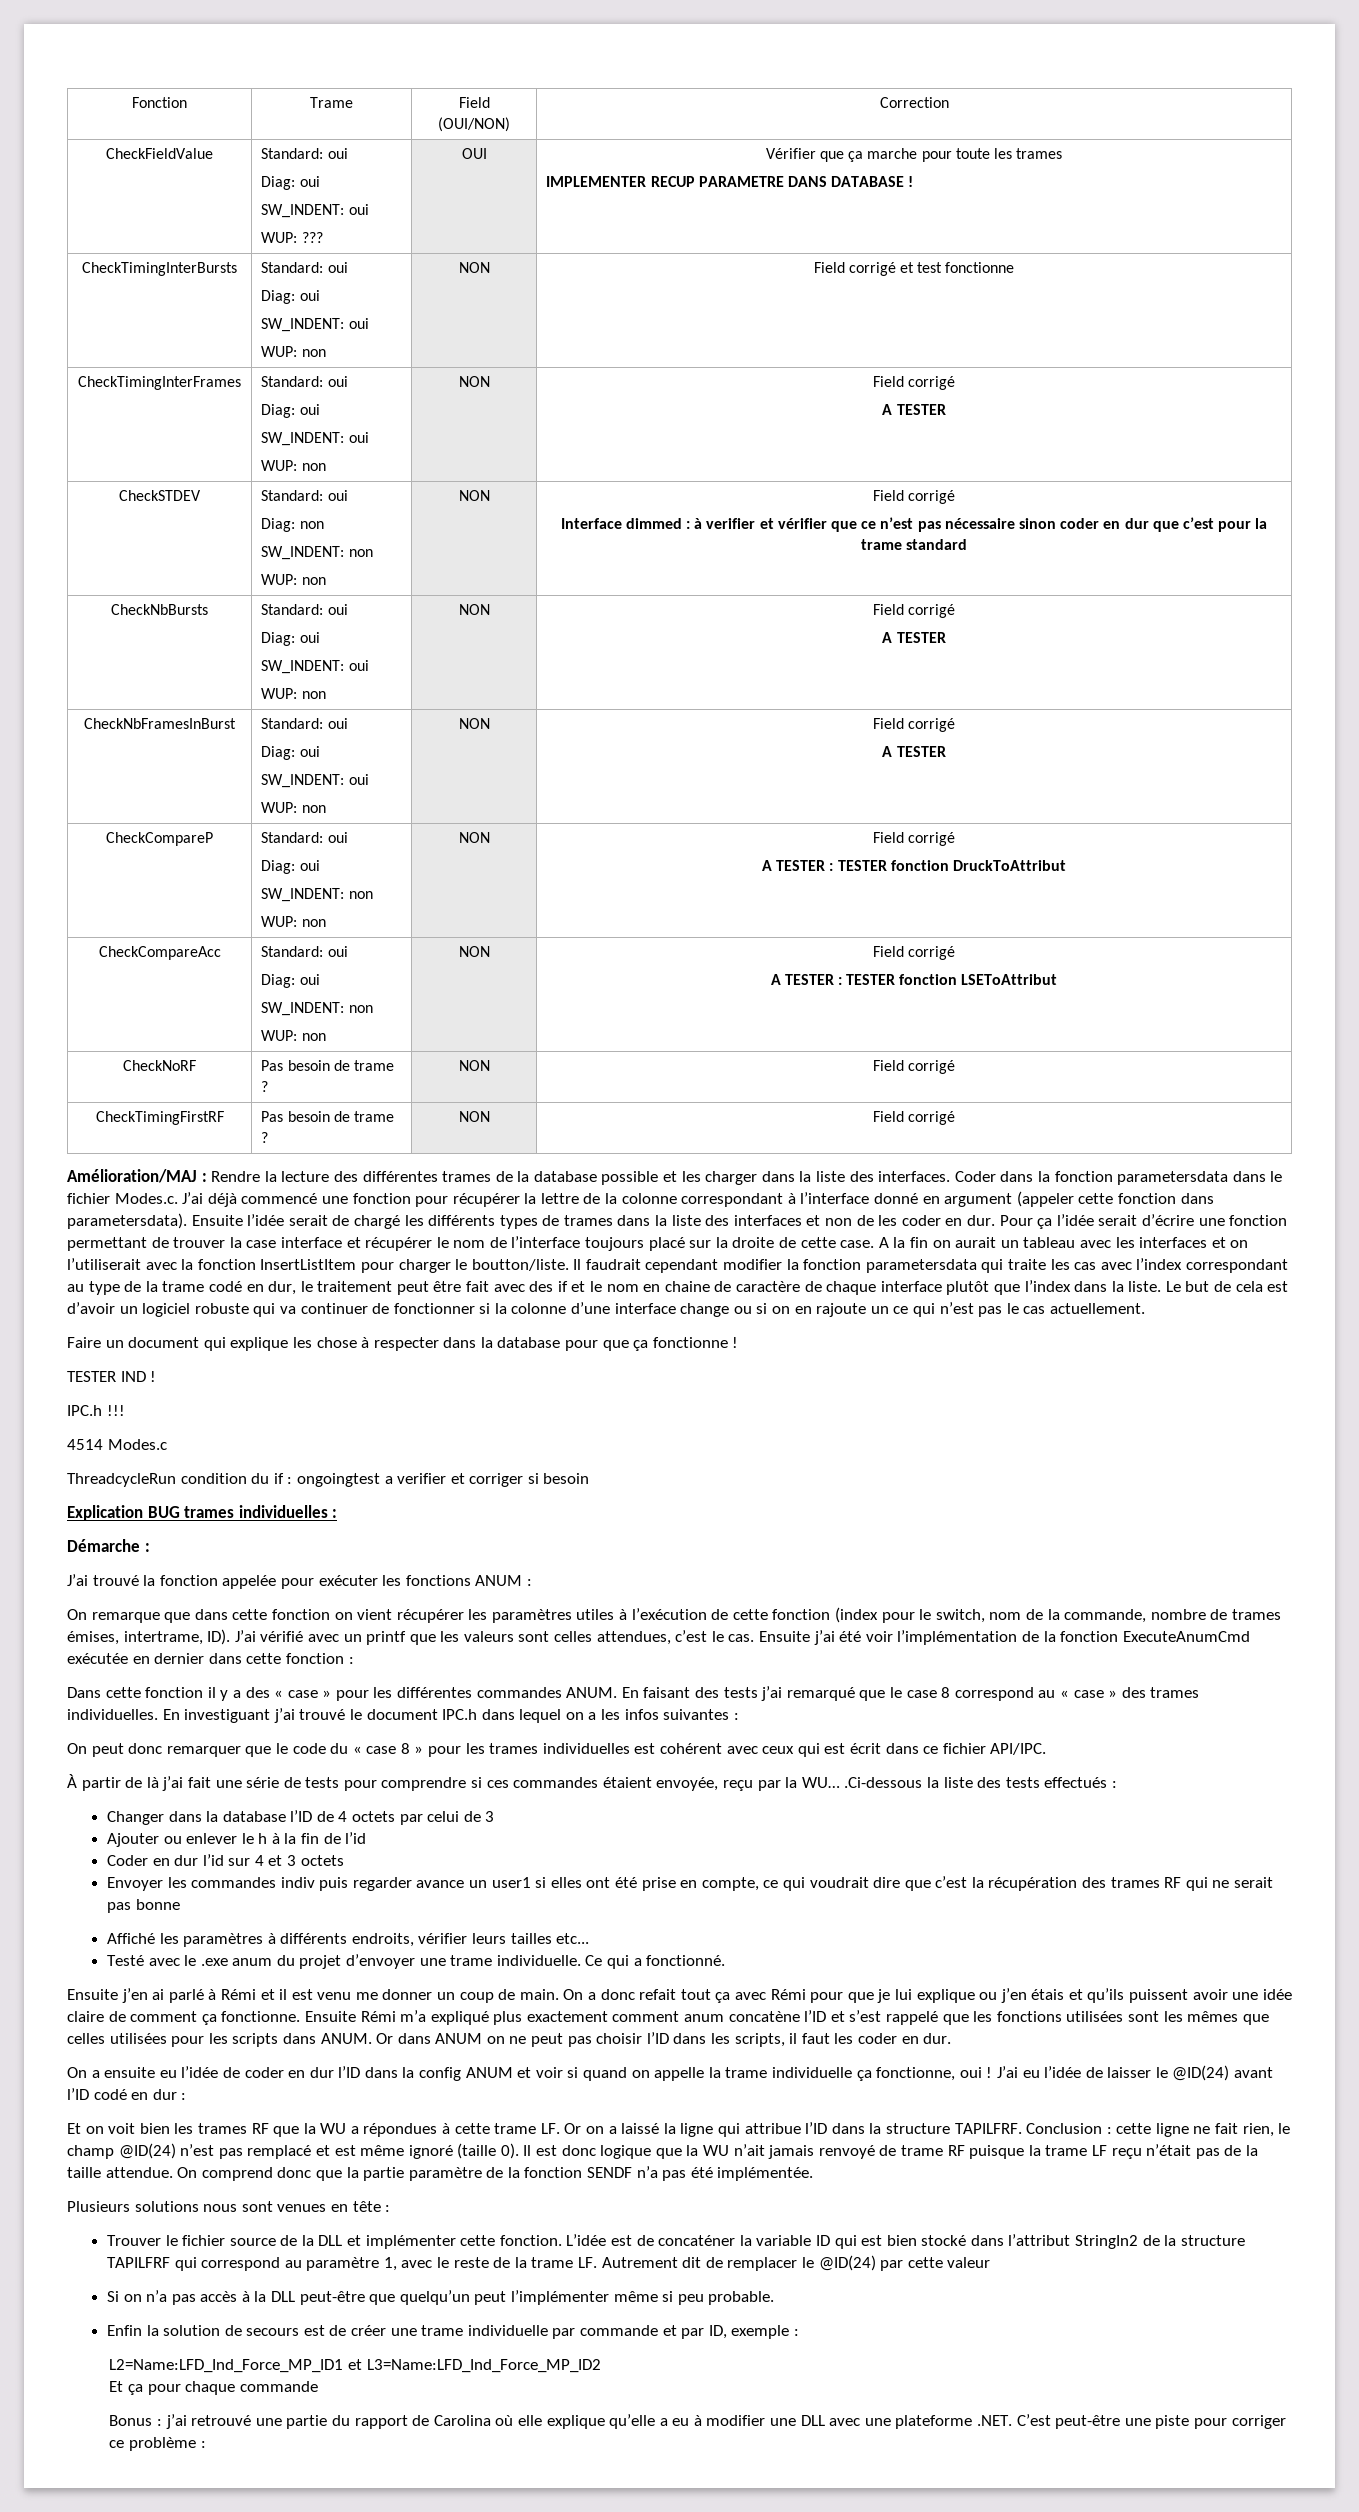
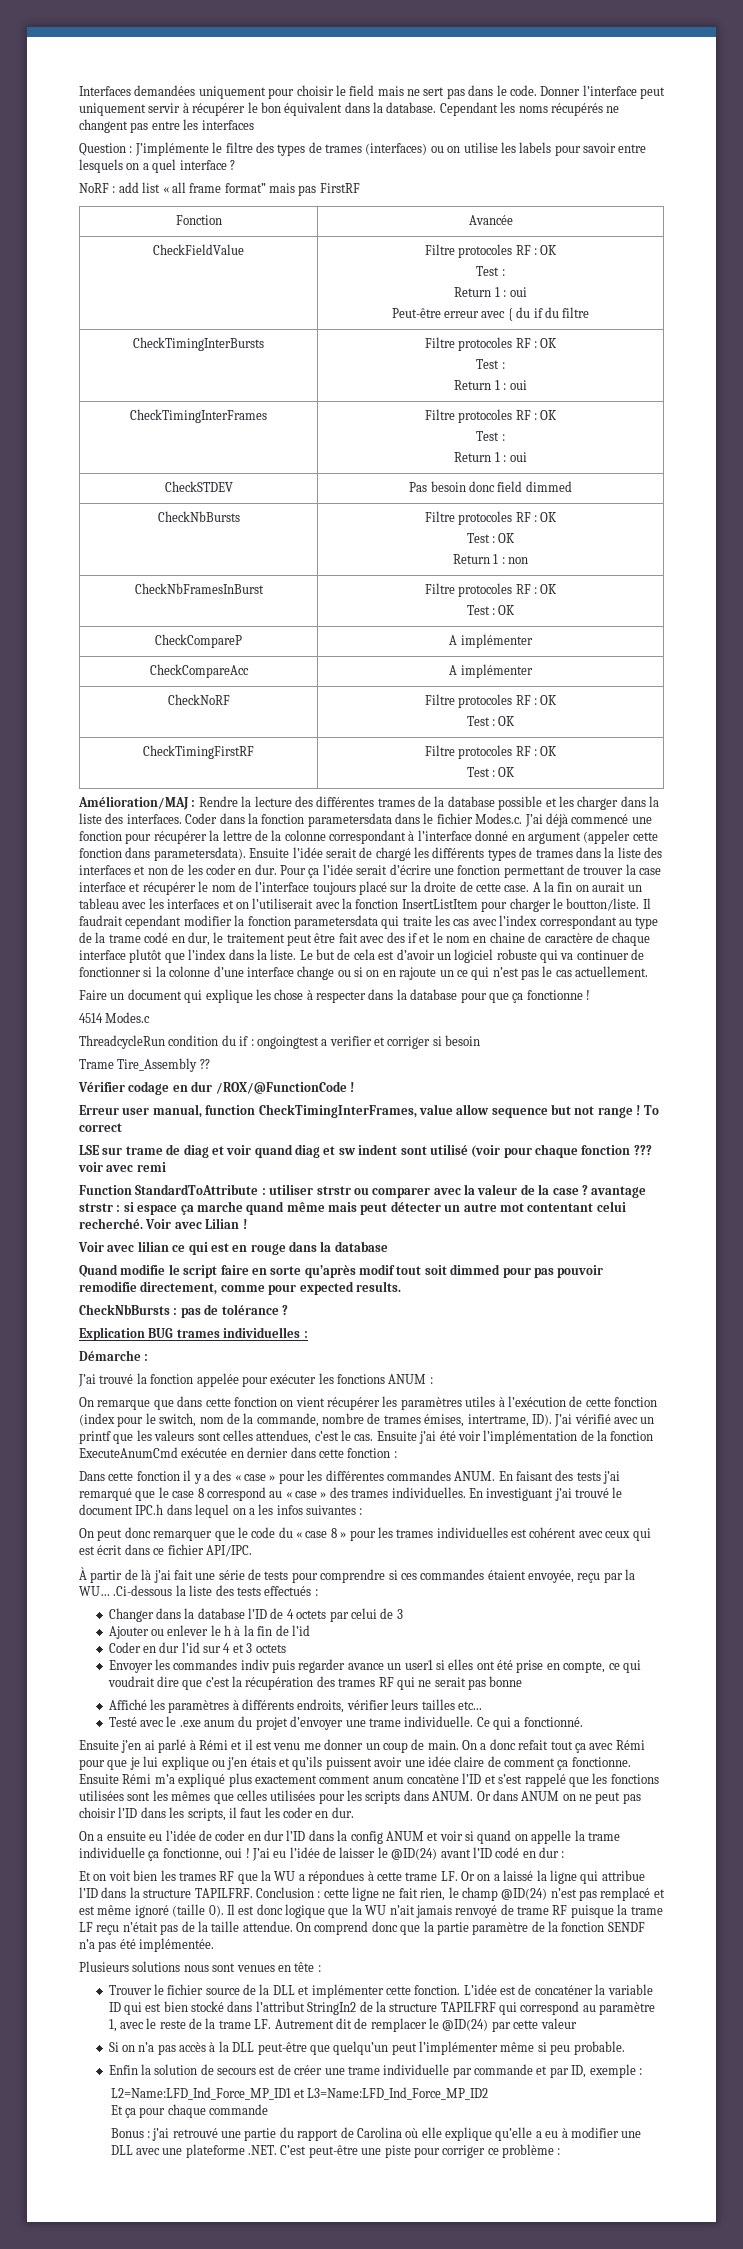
- Fonction | Trame | Field (OUI/NON) | Correction
- CheckFieldValue | Standard: oui
- Diag: oui
- SW_INDENT: oui
- WUP: ??? | OUI | Vérifier que ça marche pour toute les trames
- IMPLEMENTER RECUP PARAMETRE DANS DATABASE !
- CheckTimingInterBursts | Standard: oui
- Diag: oui
- SW_INDENT: oui
- WUP: non | NON | Field corrigé et test fonctionne
- CheckTimingInterFrames | Standard: oui
- Diag: oui
- SW_INDENT: oui
- WUP: non | NON | Field corrigé
- A TESTER
- CheckSTDEV | Standard: oui
- Diag: non
- SW_INDENT: non
- WUP: non | NON | Field corrigé
- Interface dimmed : à verifier et vérifier que ce n’est pas nécessaire sinon coder en dur que c’est pour la trame standard
- CheckNbBursts | Standard: oui
- Diag: oui
- SW_INDENT: oui
- WUP: non | NON | Field corrigé
- A TESTER
- CheckNbFramesInBurst | Standard: oui
- Diag: oui
- SW_INDENT: oui
- WUP: non | NON | Field corrigé
- A TESTER
- CheckCompareP | Standard: oui
- Diag: oui
- SW_INDENT: non
- WUP: non | NON | Field corrigé
- A TESTER : TESTER fonction DruckToAttribut
- CheckCompareAcc | Standard: oui
- Diag: oui
- SW_INDENT: non
- WUP: non | NON | Field corrigé
- A TESTER : TESTER fonction LSEToAttribut
- CheckNoRF | Pas besoin de trame ? | NON | Field corrigé
- CheckTimingFirstRF | Pas besoin de trame ? | NON | Field corrigé
+ Interfaces demandées uniquement pour choisir le field mais ne sert pas dans le code. Donner l’interface peut uniquement servir à récupérer le bon équivalent dans la database. Cependant les noms récupérés ne changent pas entre les interfaces
+ Question : J’implémente le filtre des types de trames (interfaces) ou on utilise les labels pour savoir entre lesquels on a quel interface ?
+ NoRF : add list « all frame format” mais pas FirstRF
+ Fonction | Avancée
+ CheckFieldValue | Filtre protocoles RF : OK
+ Test :
+ Return 1 : oui
+ Peut-être erreur avec { du if du filtre
+ CheckTimingInterBursts | Filtre protocoles RF : OK
+ Test :
+ Return 1 : oui
+ CheckTimingInterFrames | Filtre protocoles RF : OK
+ Test :
+ Return 1 : oui
+ CheckSTDEV | Pas besoin donc field dimmed
+ CheckNbBursts | Filtre protocoles RF : OK
+ Test : OK
+ Return 1 : non
+ CheckNbFramesInBurst | Filtre protocoles RF : OK
+ Test : OK
+ CheckCompareP | A implémenter
+ CheckCompareAcc | A implémenter
+ CheckNoRF | Filtre protocoles RF : OK
+ Test : OK
+ CheckTimingFirstRF | Filtre protocoles RF : OK
+ Test : OK
- TESTER IND !
- IPC.h !!!
+ Trame Tire_Assembly ??
+ Vérifier codage en dur /ROX/@FunctionCode !
+ Erreur user manual, function CheckTimingInterFrames, value allow sequence but not range ! To correct
+ LSE sur trame de diag et voir quand diag et sw indent sont utilisé (voir pour chaque fonction ??? voir avec remi
+ Function StandardToAttribute : utiliser strstr ou comparer avec la valeur de la case ? avantage strstr : si espace ça marche quand même mais peut détecter un autre mot contentant celui recherché. Voir avec Lilian !
+ Voir avec lilian ce qui est en rouge dans la database
+ Quand modifie le script faire en sorte qu’après modif tout soit dimmed pour pas pouvoir remodifie directement, comme pour expected results.
+ CheckNbBursts : pas de tolérance ?

